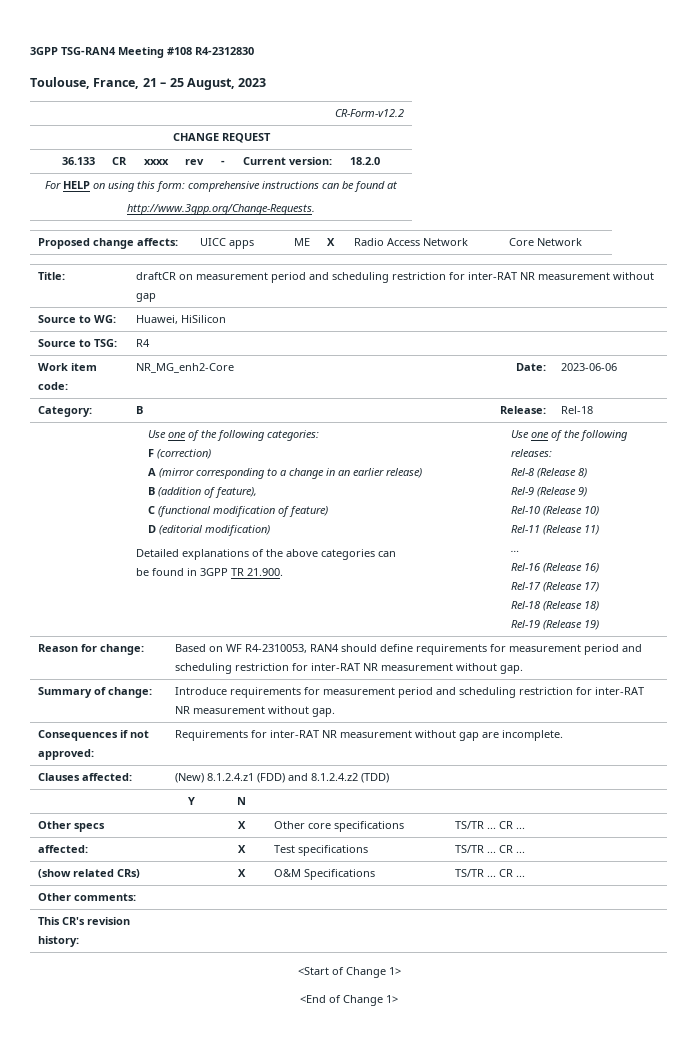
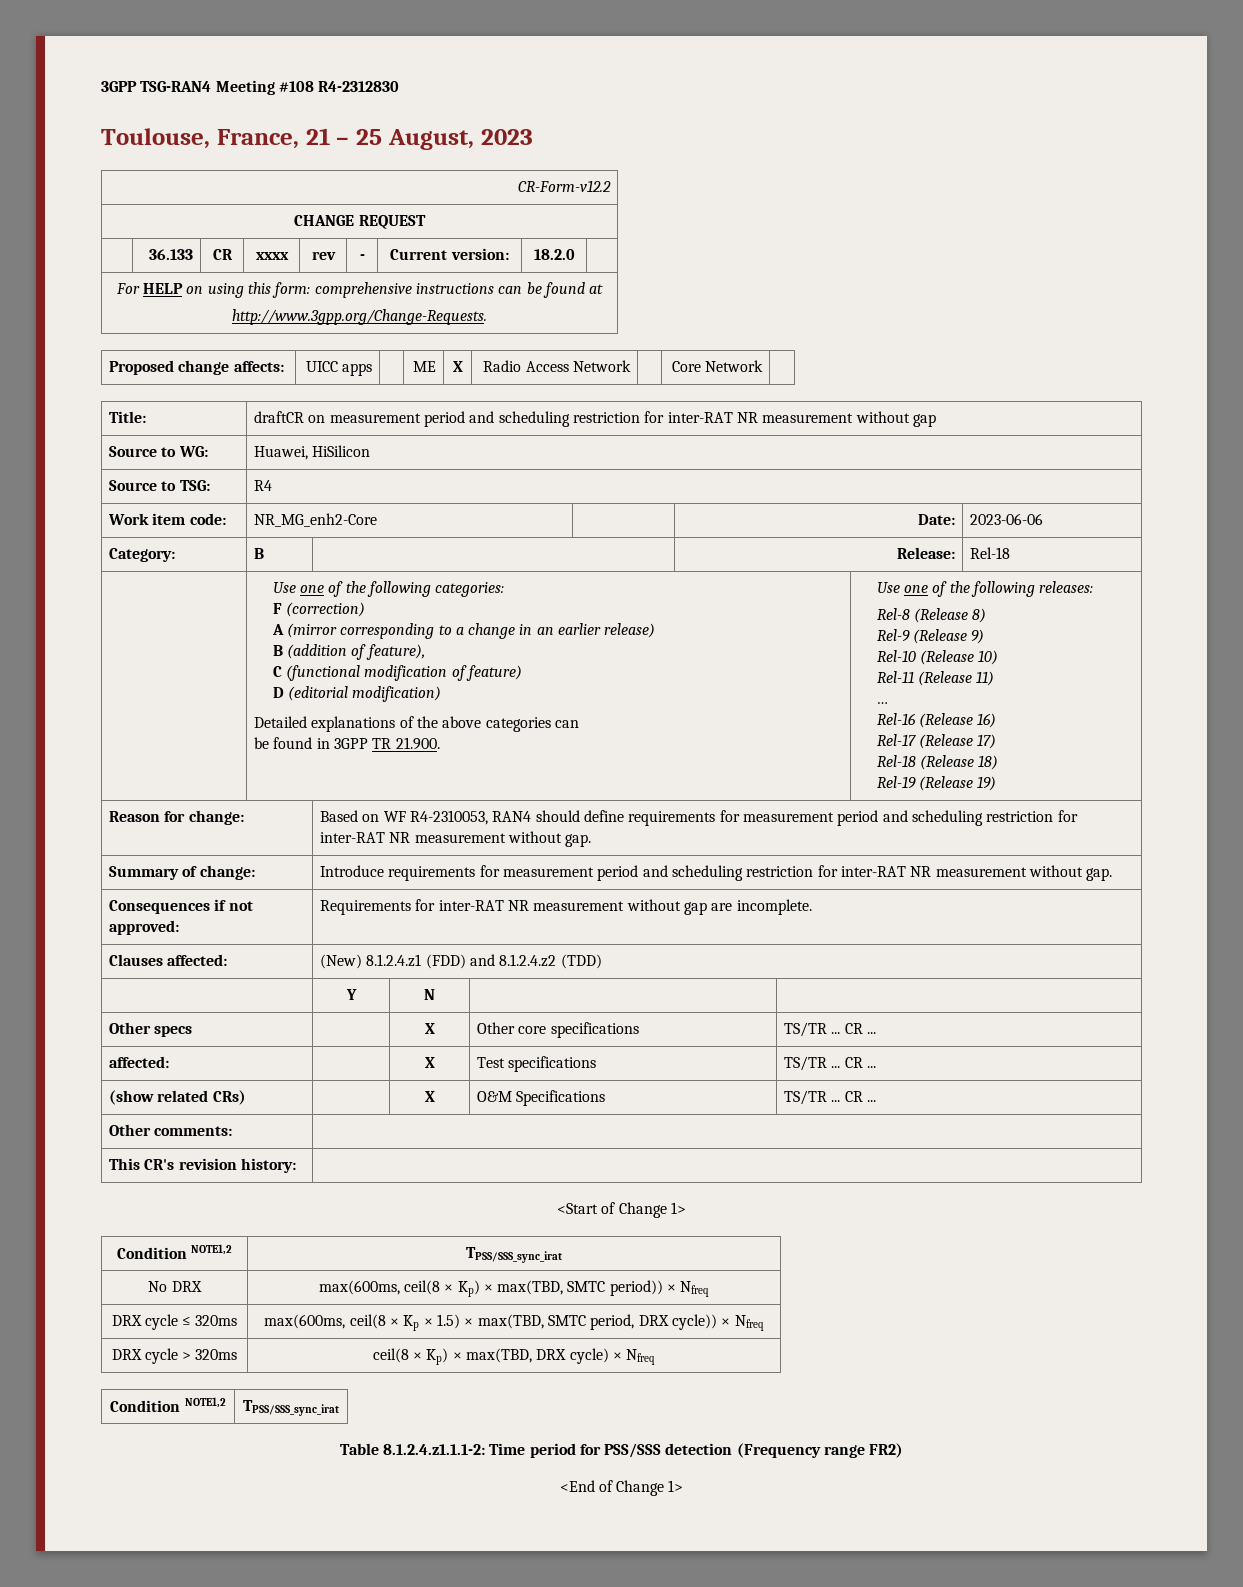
  <Start of Change 1>
+ Condition NOTE1,2 | TPSS/SSS_sync_irat
+ No DRX | max(600ms, ceil(8 × Kp) × max(TBD, SMTC period)) × Nfreq
+ DRX cycle ≤ 320ms | max(600ms, ceil(8 × Kp × 1.5) × max(TBD, SMTC period, DRX cycle)) × Nfreq
+ DRX cycle > 320ms | ceil(8 × Kp) × max(TBD, DRX cycle) × Nfreq
+ Condition NOTE1,2 | TPSS/SSS_sync_irat
+ Table 8.1.2.4.z1.1.1-2: Time period for PSS/SSS detection (Frequency range FR2)

